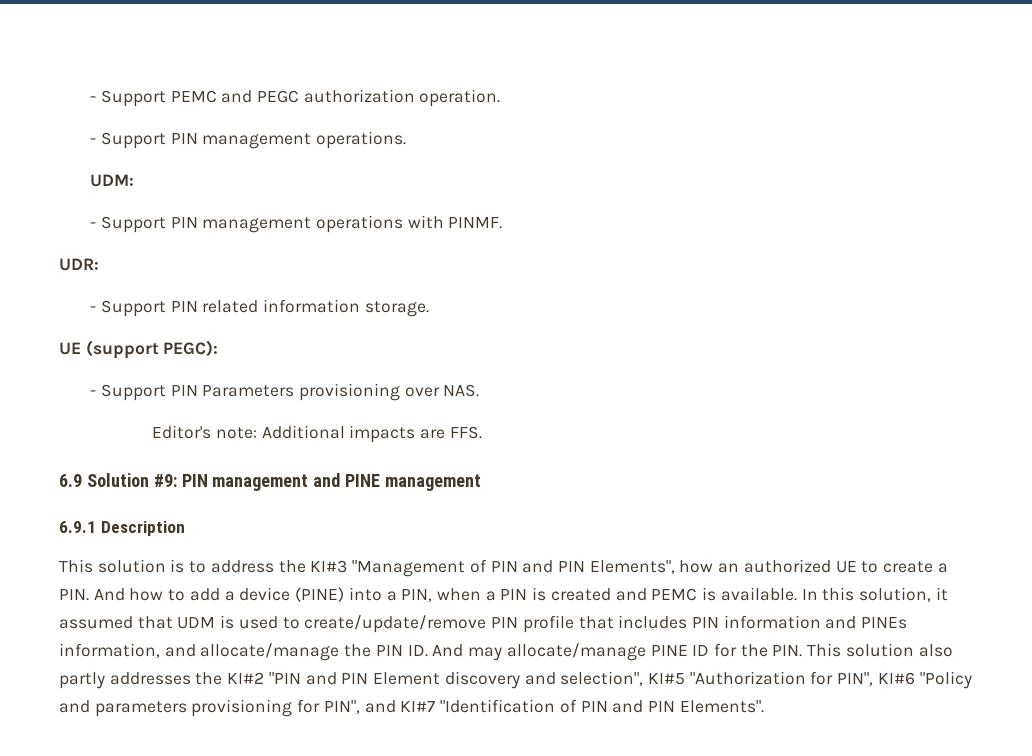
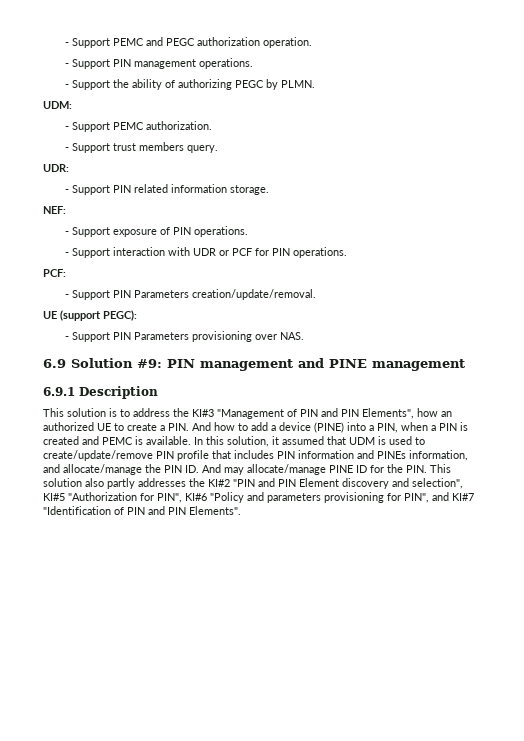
+ - Support the ability of authorizing PEGC by PLMN.
  UDM:
- - Support PIN management operations with PINMF.
+ - Support PEMC authorization.
+ - Support trust members query.
+ NEF:
+ - Support exposure of PIN operations.
+ - Support interaction with UDR or PCF for PIN operations.
+ PCF:
+ - Support PIN Parameters creation/update/removal.
- Editor's note: Additional impacts are FFS.

